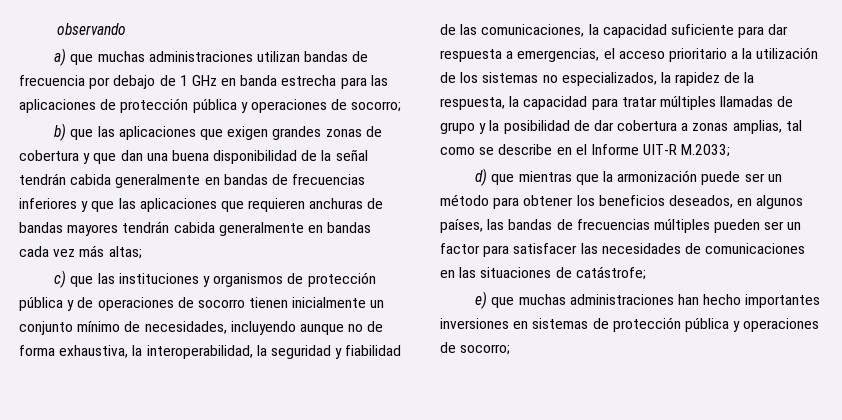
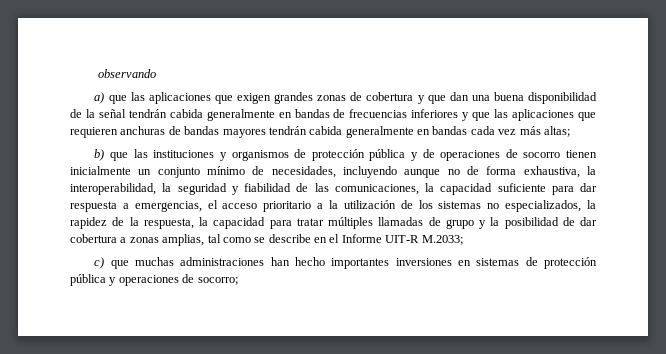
- a) que muchas administraciones utilizan bandas de frecuencia por debajo de 1 GHz en banda estrecha para las aplicaciones de protección pública y operaciones de socorro;
- b) que las aplicaciones que exigen grandes zonas de cobertura y que dan una buena disponibilidad de la señal tendrán cabida generalmente en bandas de frecuencias inferiores y que las aplicaciones que requieren anchuras de bandas mayores tendrán cabida generalmente en bandas cada vez más altas;
+ a) que las aplicaciones que exigen grandes zonas de cobertura y que dan una buena disponibilidad de la señal tendrán cabida generalmente en bandas de frecuencias inferiores y que las aplicaciones que requieren anchuras de bandas mayores tendrán cabida generalmente en bandas cada vez más altas;
- c) que las instituciones y organismos de protección pública y de operaciones de socorro tienen inicialmente un conjunto mínimo de necesidades, incluyendo aunque no de forma exhaustiva, la interoperabilidad, la seguridad y fiabilidad de las comunicaciones, la capacidad suficiente para dar respuesta a emergencias, el acceso prioritario a la utilización de los sistemas no especializados, la rapidez de la respuesta, la capacidad para tratar múltiples llamadas de grupo y la posibilidad de dar cobertura a zonas amplias, tal como se describe en el Informe UIT-R M.2033;
+ b) que las instituciones y organismos de protección pública y de operaciones de socorro tienen inicialmente un conjunto mínimo de necesidades, incluyendo aunque no de forma exhaustiva, la interoperabilidad, la seguridad y fiabilidad de las comunicaciones, la capacidad suficiente para dar respuesta a emergencias, el acceso prioritario a la utilización de los sistemas no especializados, la rapidez de la respuesta, la capacidad para tratar múltiples llamadas de grupo y la posibilidad de dar cobertura a zonas amplias, tal como se describe en el Informe UIT-R M.2033;
- d) que mientras que la armonización puede ser un método para obtener los beneficios deseados, en algunos países, las bandas de frecuencias múltiples pueden ser un factor para satisfacer las necesidades de comunicaciones en las situaciones de catástrofe;
- e) que muchas administraciones han hecho importantes inversiones en sistemas de protección pública y operaciones de socorro;
+ c) que muchas administraciones han hecho importantes inversiones en sistemas de protección pública y operaciones de socorro;

